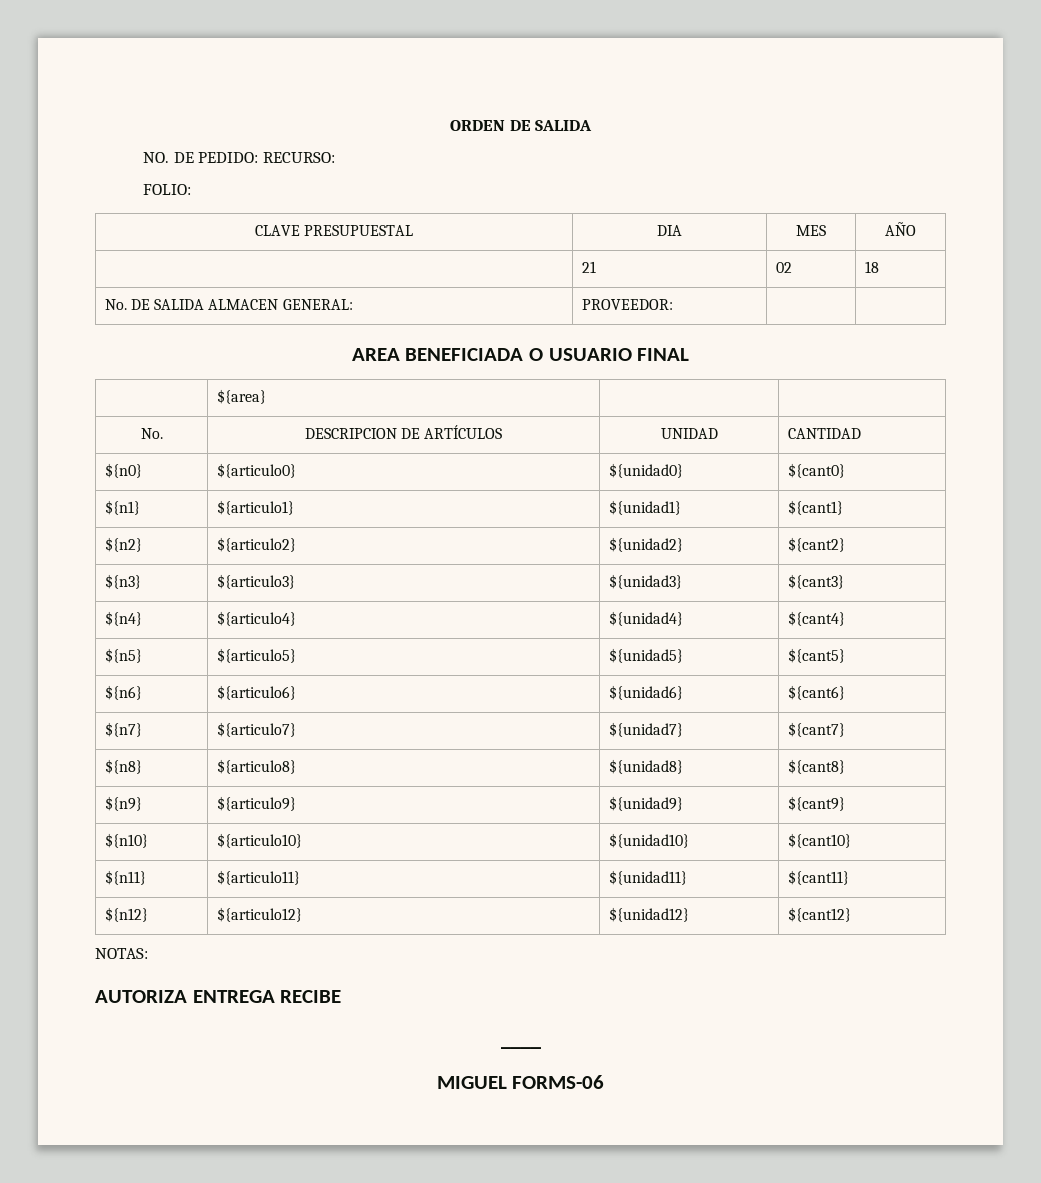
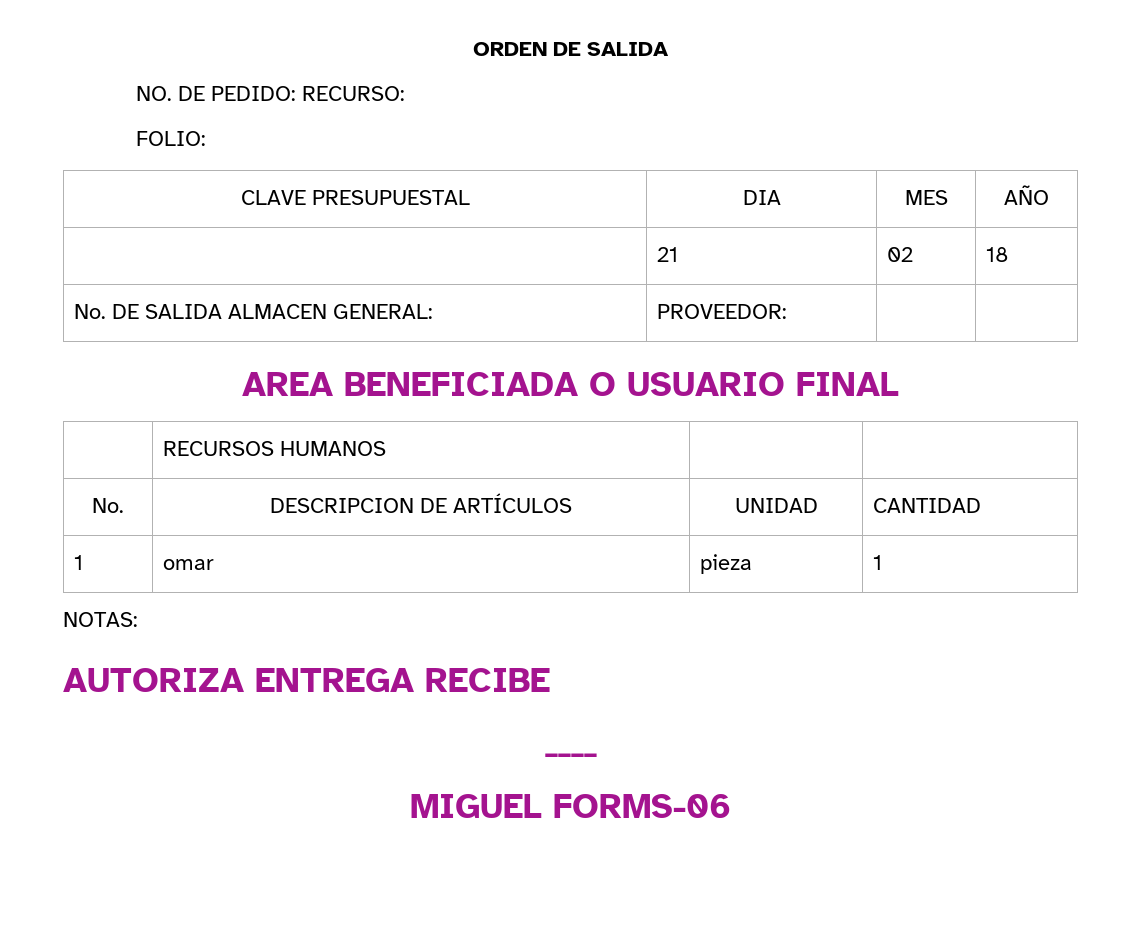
- | ${area} | |
+ | RECURSOS HUMANOS | |
- ${n0} | ${articulo0} | ${unidad0} | ${cant0}
- ${n1} | ${articulo1} | ${unidad1} | ${cant1}
- ${n2} | ${articulo2} | ${unidad2} | ${cant2}
- ${n3} | ${articulo3} | ${unidad3} | ${cant3}
- ${n4} | ${articulo4} | ${unidad4} | ${cant4}
- ${n5} | ${articulo5} | ${unidad5} | ${cant5}
- ${n6} | ${articulo6} | ${unidad6} | ${cant6}
- ${n7} | ${articulo7} | ${unidad7} | ${cant7}
- ${n8} | ${articulo8} | ${unidad8} | ${cant8}
- ${n9} | ${articulo9} | ${unidad9} | ${cant9}
- ${n10} | ${articulo10} | ${unidad10} | ${cant10}
- ${n11} | ${articulo11} | ${unidad11} | ${cant11}
- ${n12} | ${articulo12} | ${unidad12} | ${cant12}
+ 1 | omar | pieza | 1

